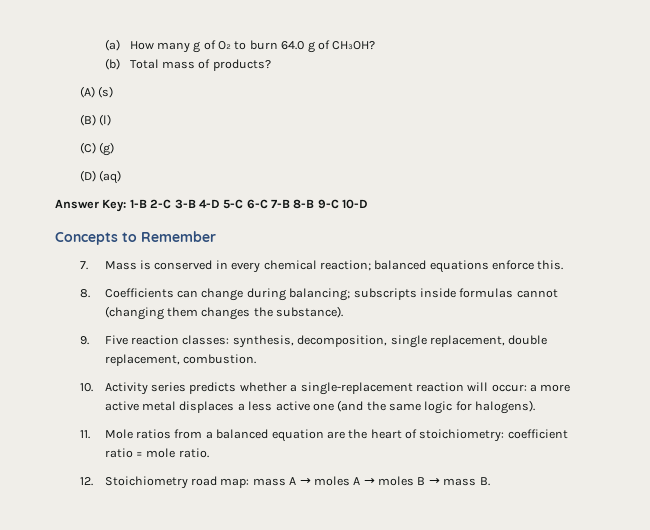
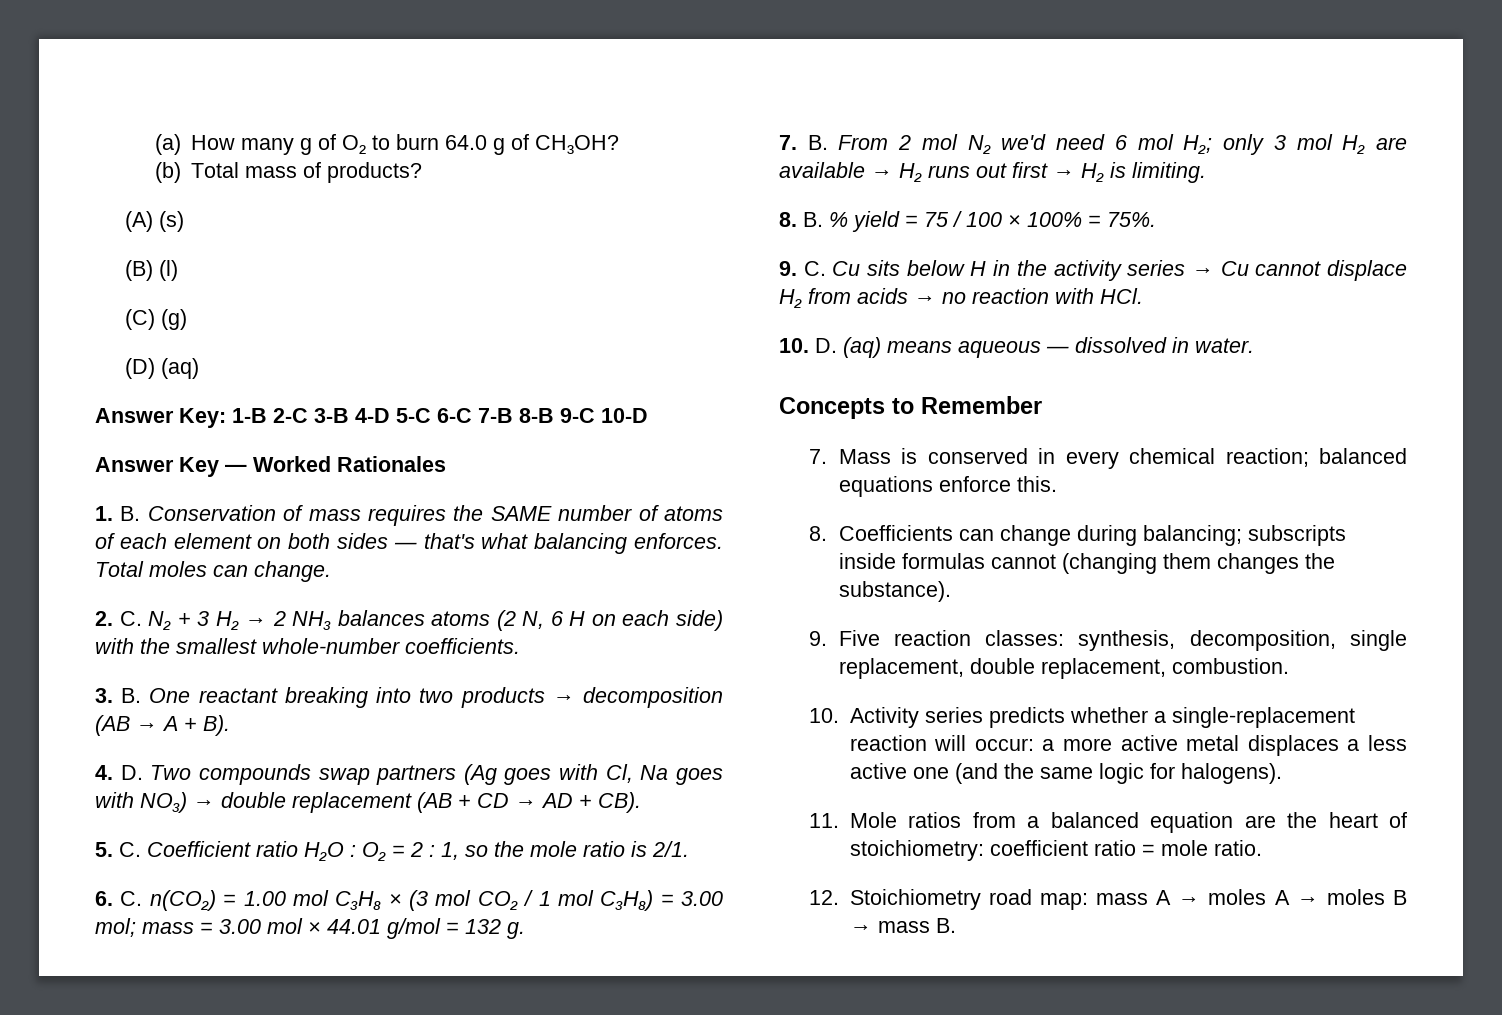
+ Answer Key — Worked Rationales
+ 1. B. Conservation of mass requires the SAME number of atoms of each element on both sides — that's what balancing enforces. Total moles can change.
+ 2. C. N₂ + 3 H₂ → 2 NH₃ balances atoms (2 N, 6 H on each side) with the smallest whole-number coefficients.
+ 3. B. One reactant breaking into two products → decomposition (AB → A + B).
+ 4. D. Two compounds swap partners (Ag goes with Cl, Na goes with NO₃) → double replacement (AB + CD → AD + CB).
+ 5. C. Coefficient ratio H₂O : O₂ = 2 : 1, so the mole ratio is 2/1.
+ 6. C. n(CO₂) = 1.00 mol C₃H₈ × (3 mol CO₂ / 1 mol C₃H₈) = 3.00 mol; mass = 3.00 mol × 44.01 g/mol = 132 g.
+ 7. B. From 2 mol N₂ we'd need 6 mol H₂; only 3 mol H₂ are available → H₂ runs out first → H₂ is limiting.
+ 8. B. % yield = 75 / 100 × 100% = 75%.
+ 9. C. Cu sits below H in the activity series → Cu cannot displace H₂ from acids → no reaction with HCl.
+ 10. D. (aq) means aqueous — dissolved in water.

